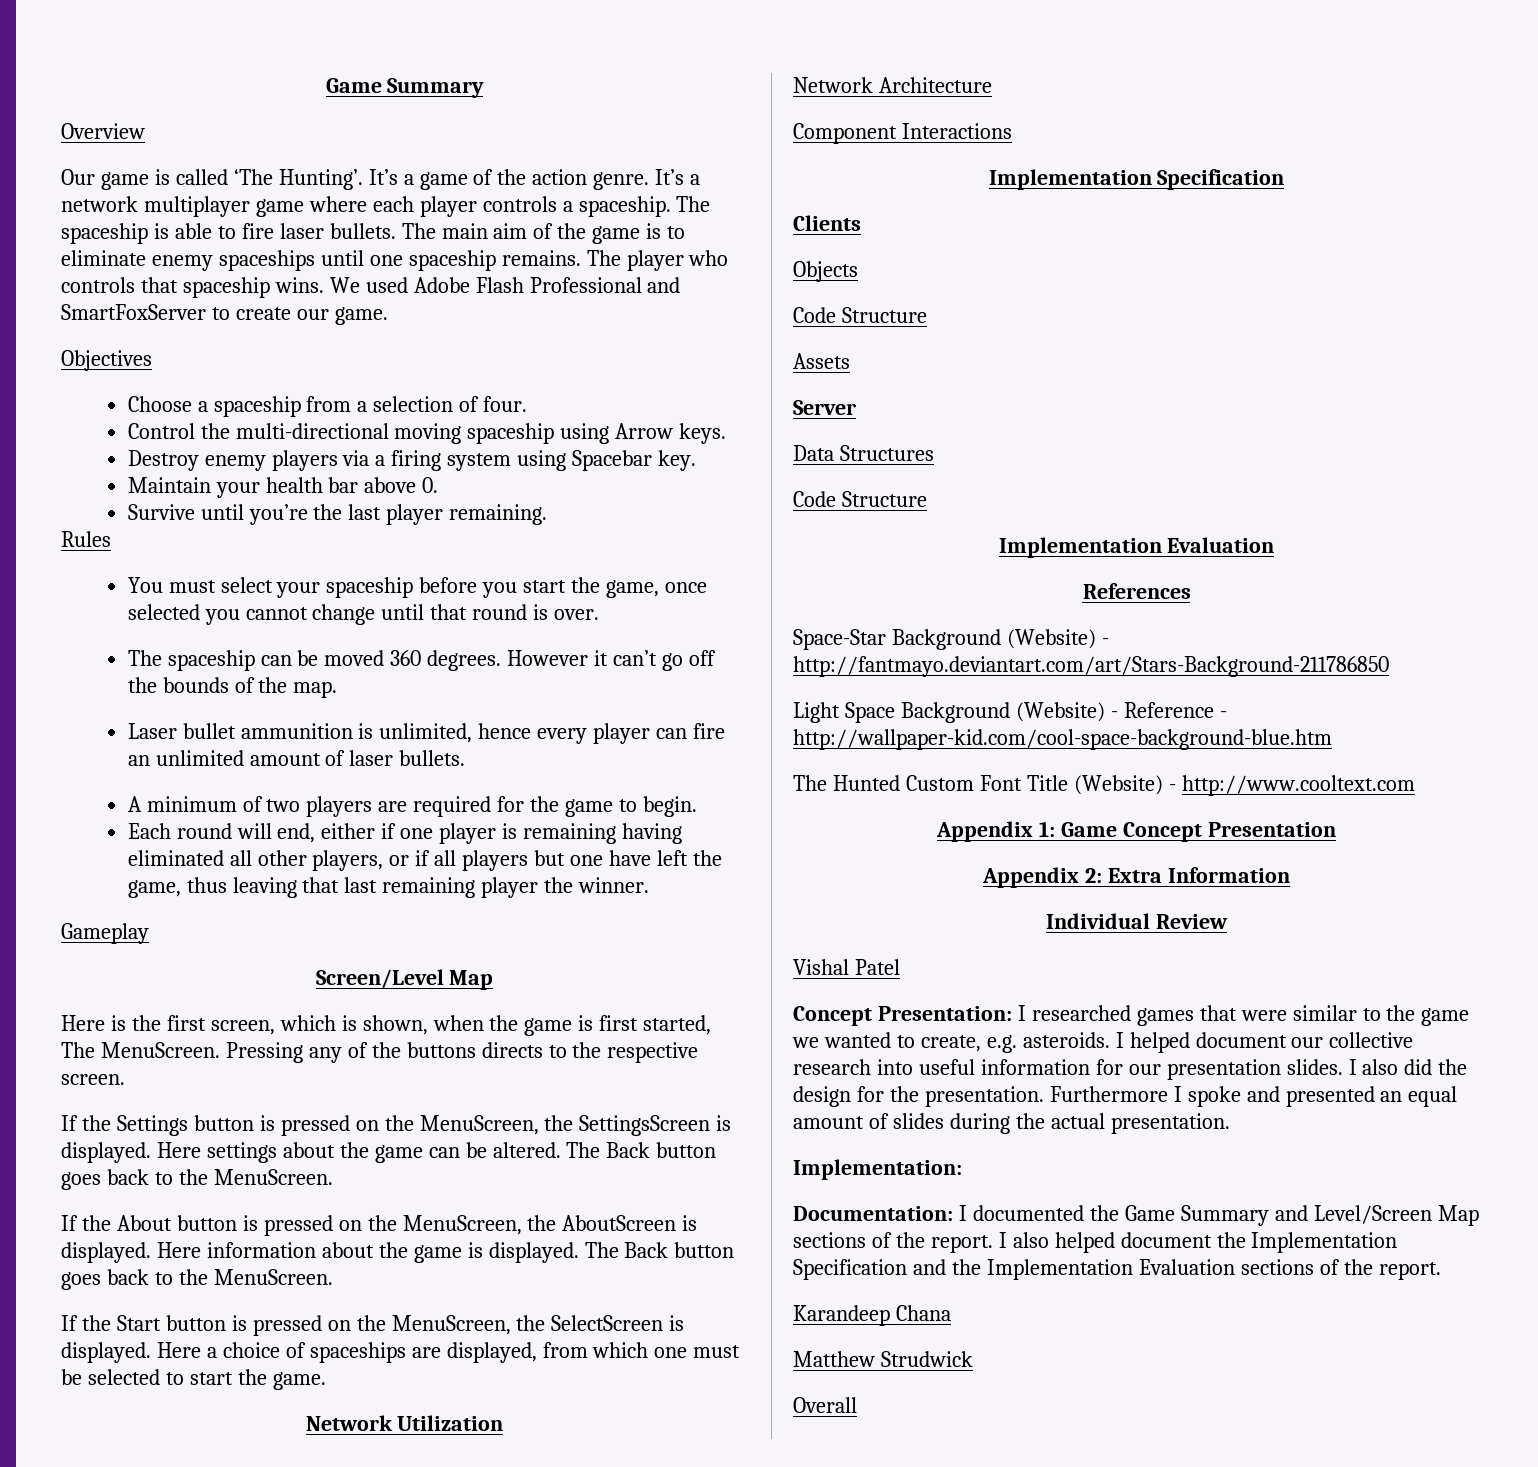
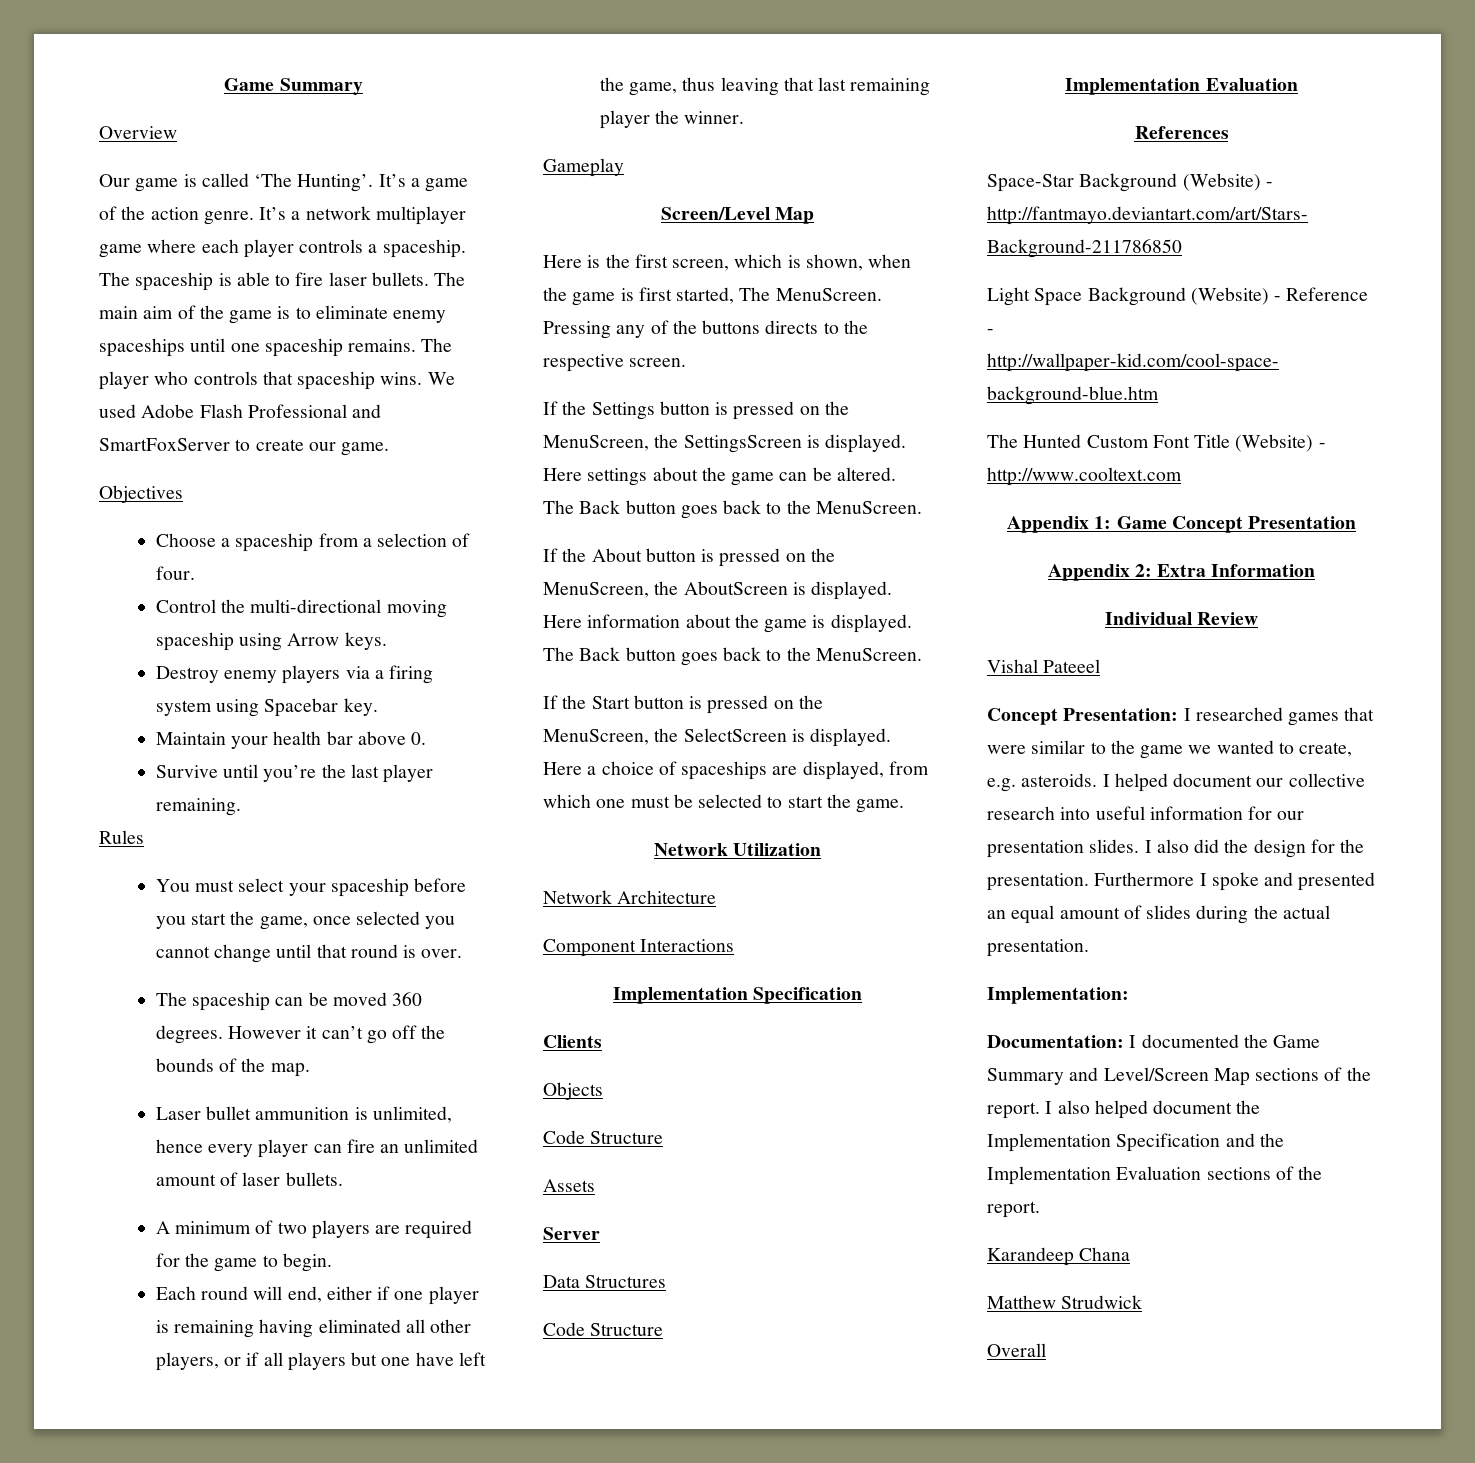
- Vishal Patel
+ Vishal Pateeel

